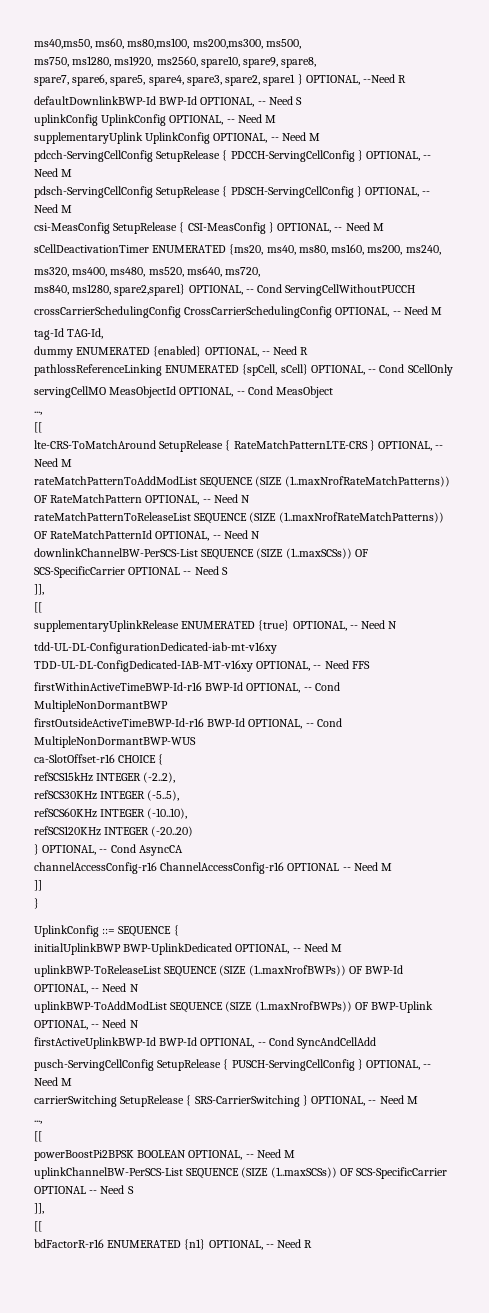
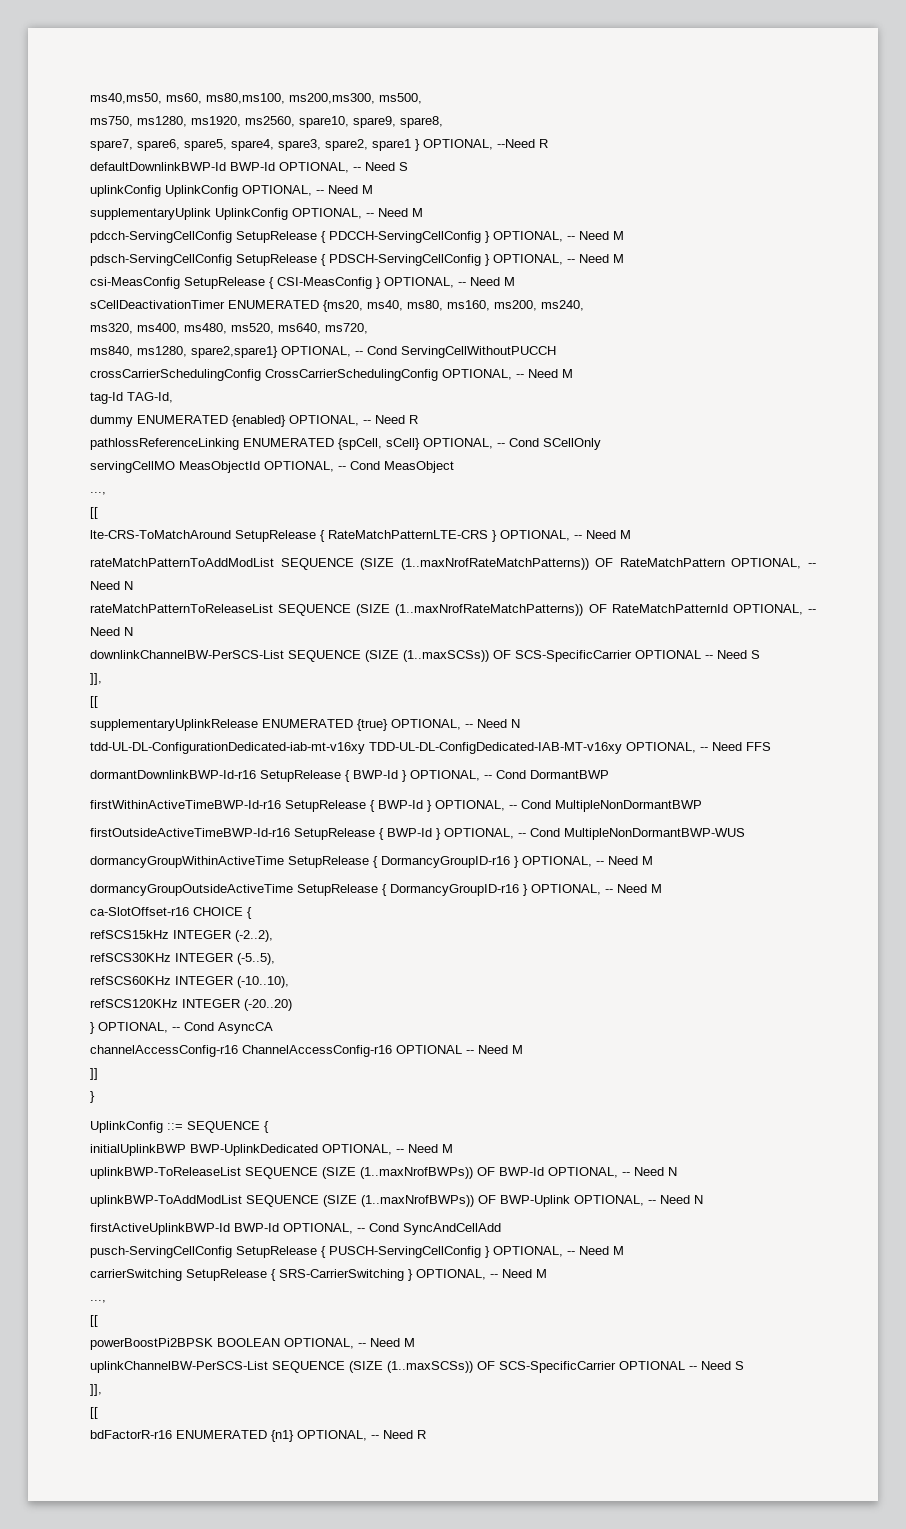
- firstWithinActiveTimeBWP-Id-r16 BWP-Id OPTIONAL, -- Cond MultipleNonDormantBWP
+ dormantDownlinkBWP-Id-r16 SetupRelease { BWP-Id } OPTIONAL, -- Cond DormantBWP
+ firstWithinActiveTimeBWP-Id-r16 SetupRelease { BWP-Id } OPTIONAL, -- Cond MultipleNonDormantBWP
- firstOutsideActiveTimeBWP-Id-r16 BWP-Id OPTIONAL, -- Cond MultipleNonDormantBWP-WUS
+ firstOutsideActiveTimeBWP-Id-r16 SetupRelease { BWP-Id } OPTIONAL, -- Cond MultipleNonDormantBWP-WUS
+ dormancyGroupWithinActiveTime SetupRelease { DormancyGroupID-r16 } OPTIONAL, -- Need M
+ dormancyGroupOutsideActiveTime SetupRelease { DormancyGroupID-r16 } OPTIONAL, -- Need M

